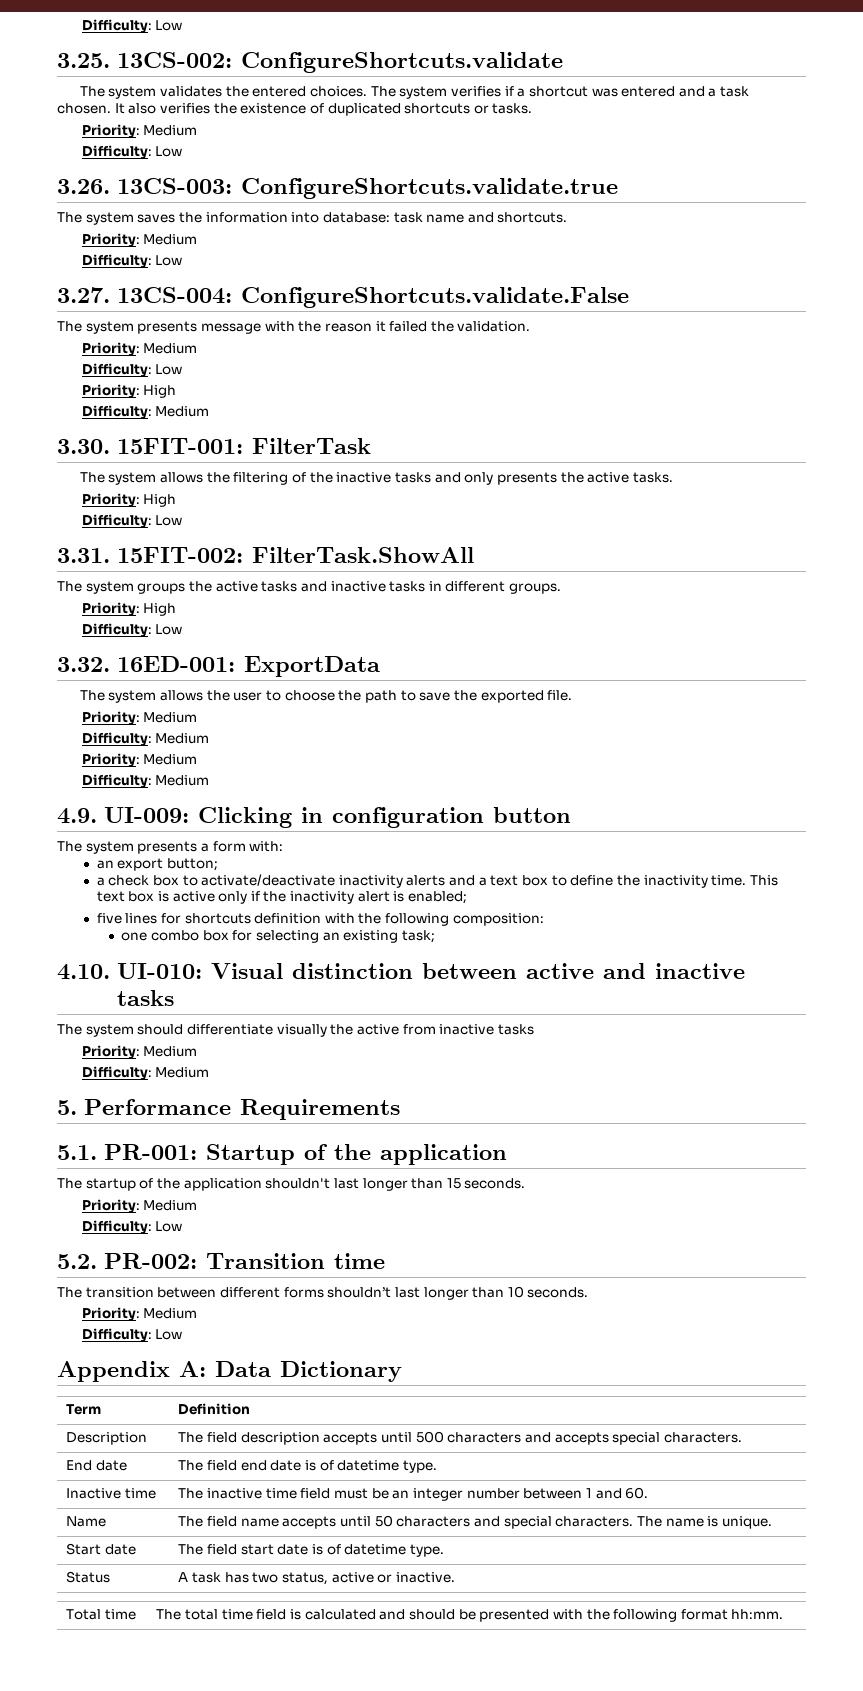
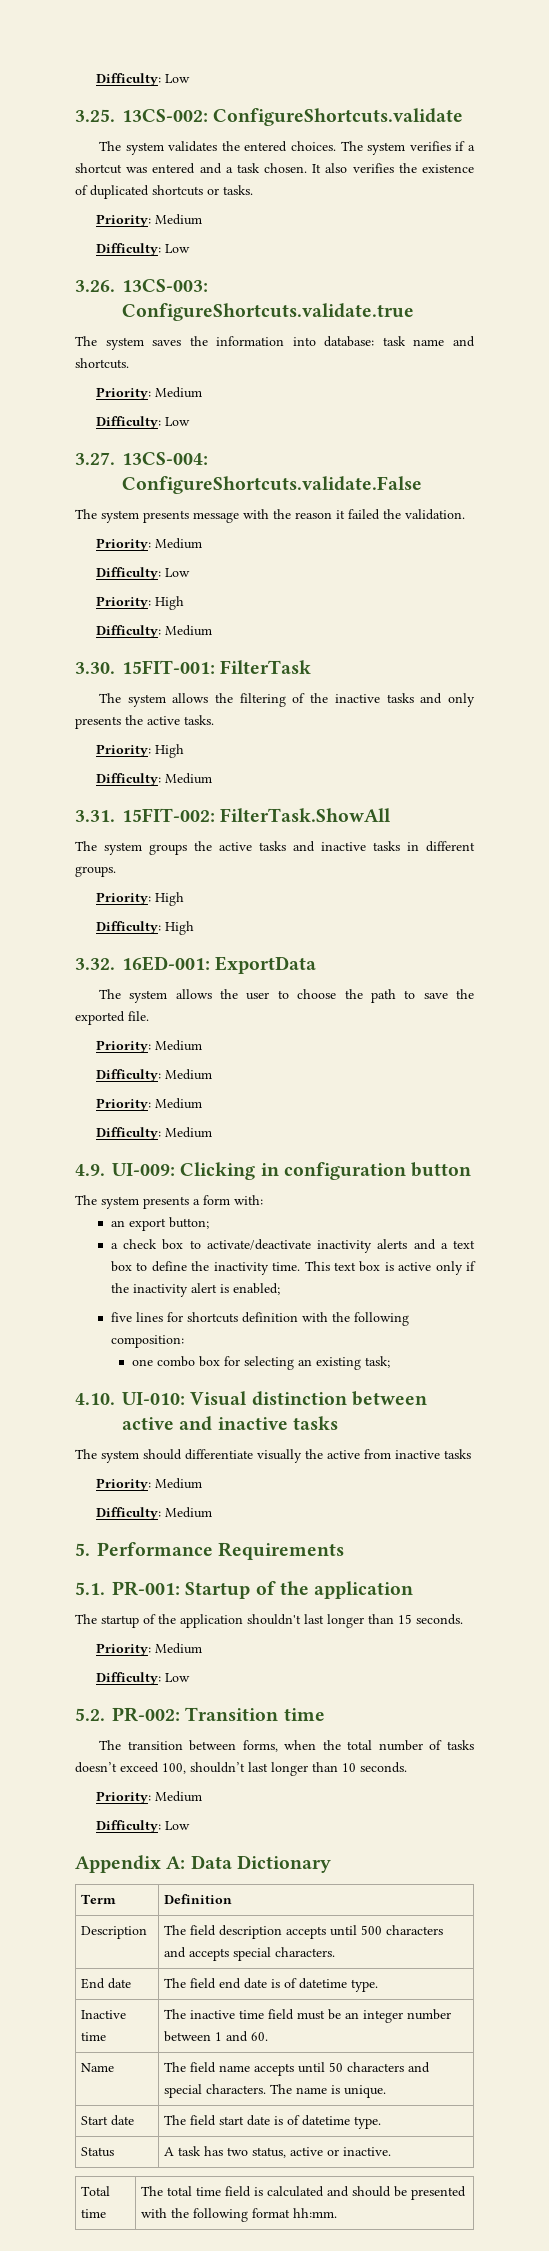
  The system allows the filtering of the inactive tasks and only presents the active tasks.
  Priority: High
- Difficulty: Low
+ Difficulty: Medium
  The system groups the active tasks and inactive tasks in different groups.
  Priority: High
- Difficulty: Low
+ Difficulty: High
- The transition between different forms shouldn’t last longer than 10 seconds.
+ The transition between forms, when the total number of tasks doesn’t exceed 100, shouldn’t last longer than 10 seconds.

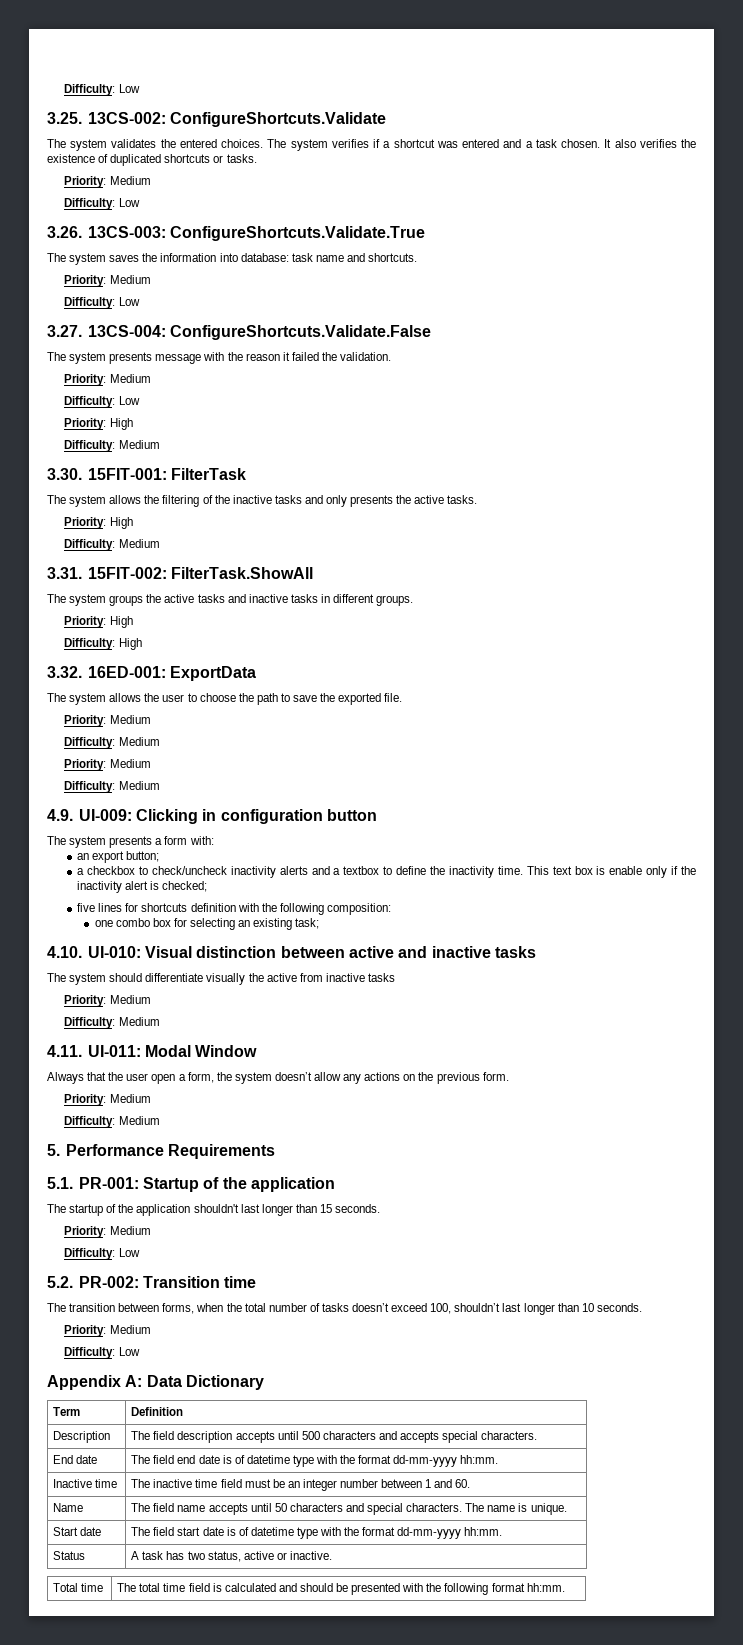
- 3.25. 13CS-002: ConfigureShortcuts.validate
+ 3.25. 13CS-002: ConfigureShortcuts.Validate
- 3.26. 13CS-003: ConfigureShortcuts.validate.true
+ 3.26. 13CS-003: ConfigureShortcuts.Validate.True
- 3.27. 13CS-004: ConfigureShortcuts.validate.False
+ 3.27. 13CS-004: ConfigureShortcuts.Validate.False
- a check box to activate/deactivate inactivity alerts and a text box to define the inactivity time.
+ a checkbox to check/uncheck inactivity alerts and a textbox to define the inactivity time.
- This text box is active only if the inactivity alert is enabled;
+ This text box is enable only if the inactivity alert is checked;
+ 4.11. UI-011: Modal Window
+ Always that the user open a form, the system doesn’t allow any actions on the previous form.
+ Priority: Medium
+ Difficulty: Medium
- End date | The field end date is of datetime type.
+ End date | The field end date is of datetime type with the format dd-mm-yyyy hh:mm.
- Start date | The field start date is of datetime type.
+ Start date | The field start date is of datetime type with the format dd-mm-yyyy hh:mm.

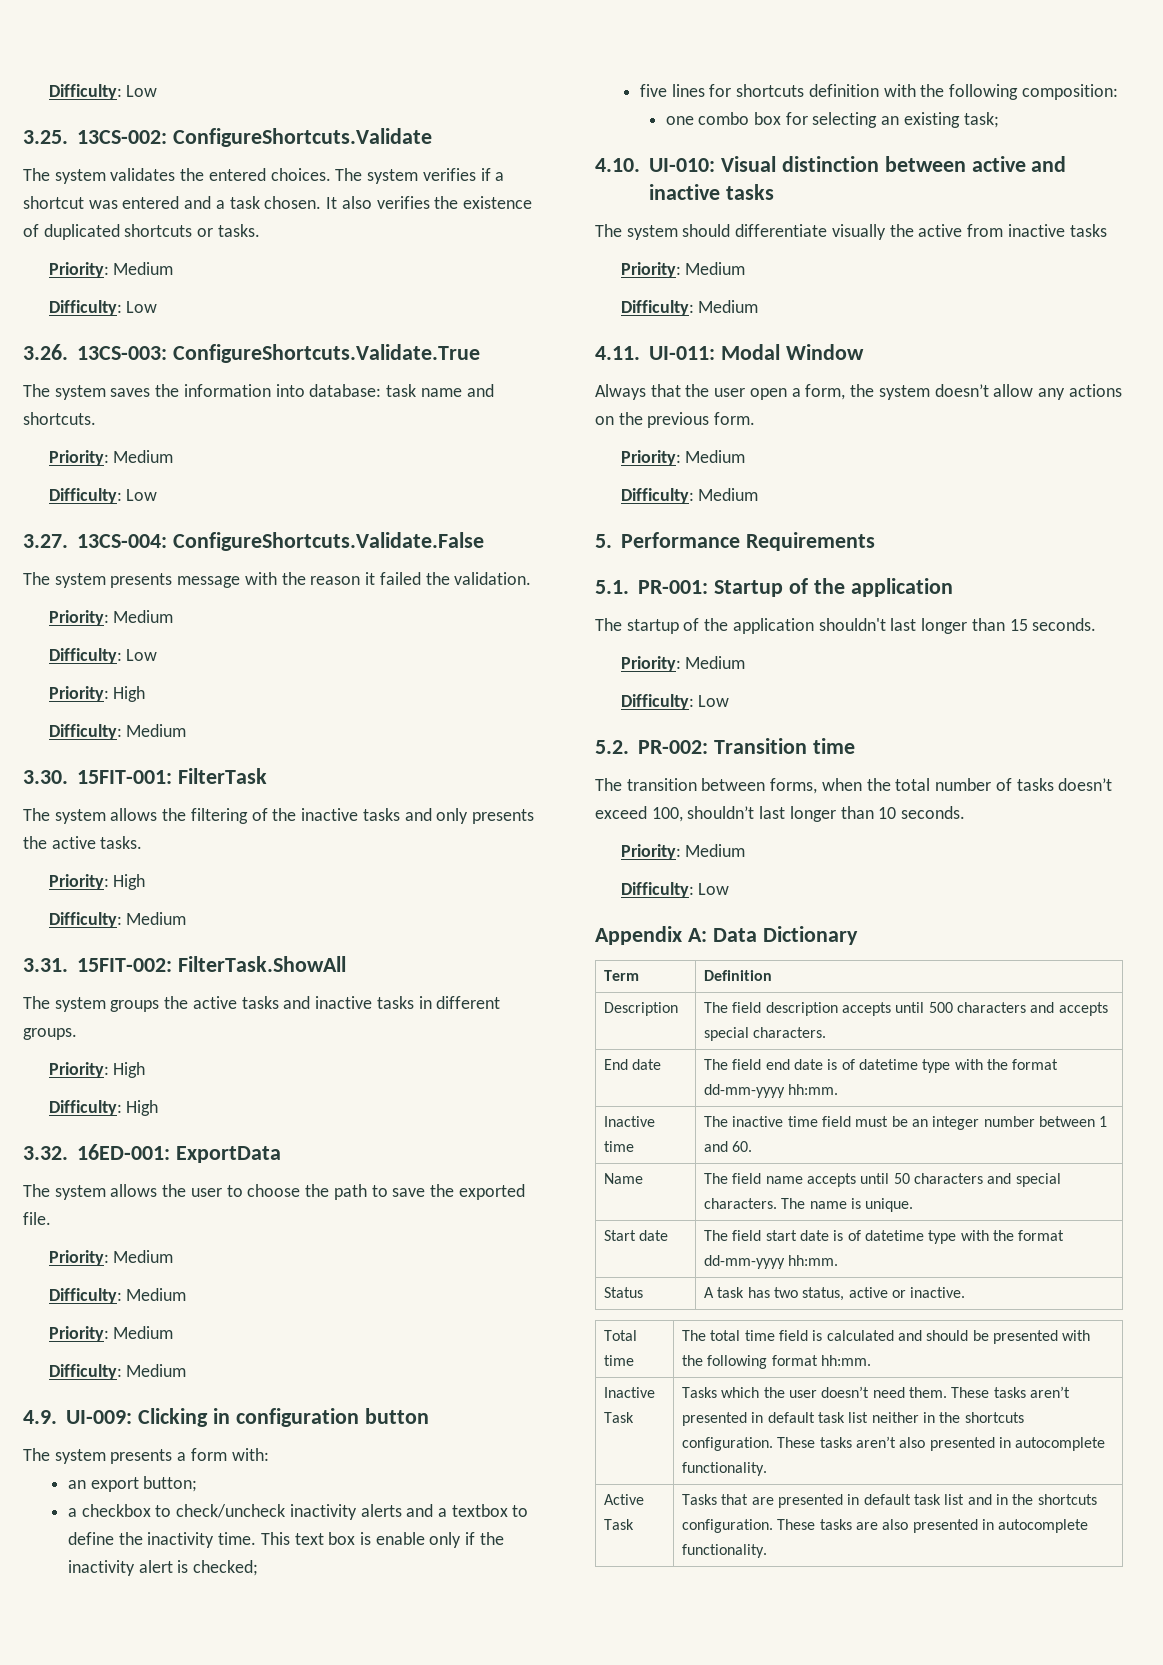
+ Inactive Task | Tasks which the user doesn’t need them. These tasks aren’t presented in default task list neither in the shortcuts configuration. These tasks aren’t also presented in autocomplete functionality.
+ Active Task | Tasks that are presented in default task list and in the shortcuts configuration. These tasks are also presented in autocomplete functionality.

